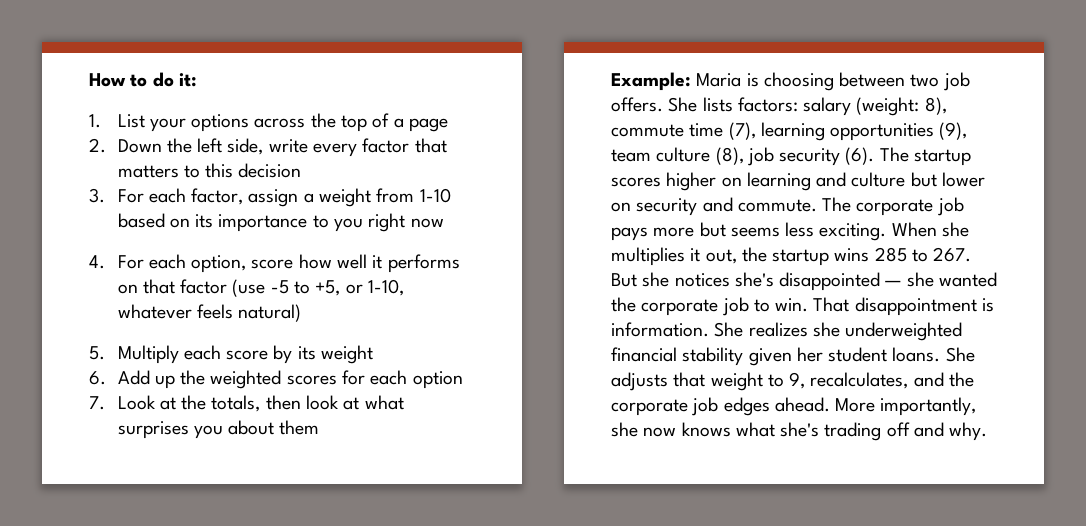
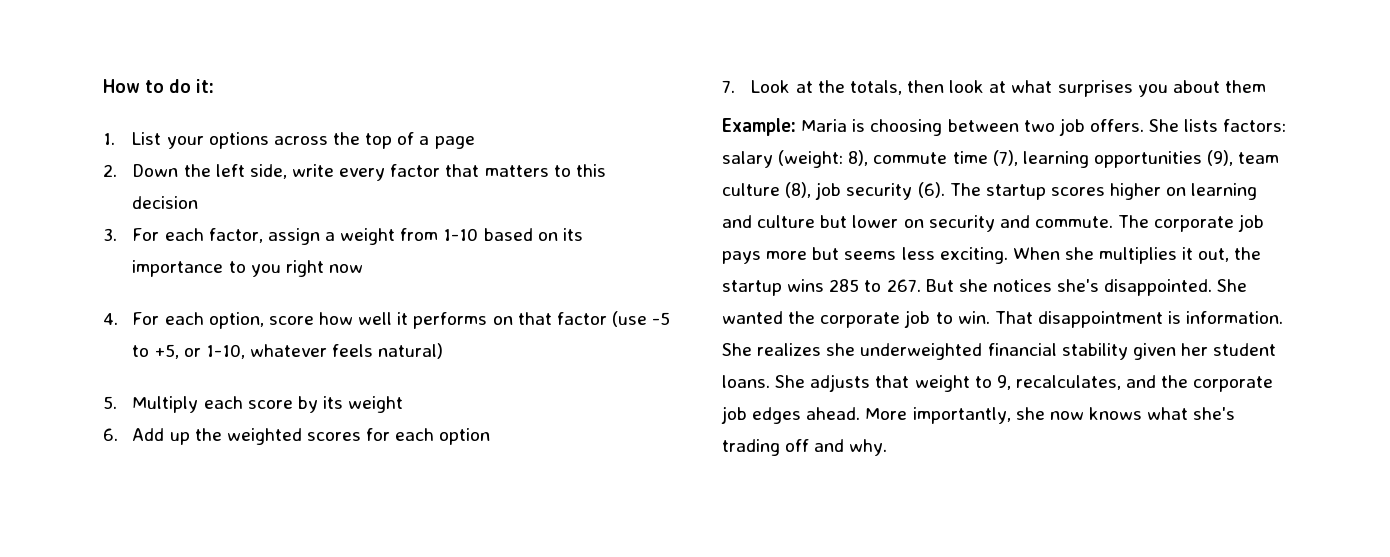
- When she multiplies it out, the startup wins 285 to 267. But she notices she's disappointed — she wanted the corporate job to win.
+ When she multiplies it out, the startup wins 285 to 267. But she notices she's disappointed. She wanted the corporate job to win.

